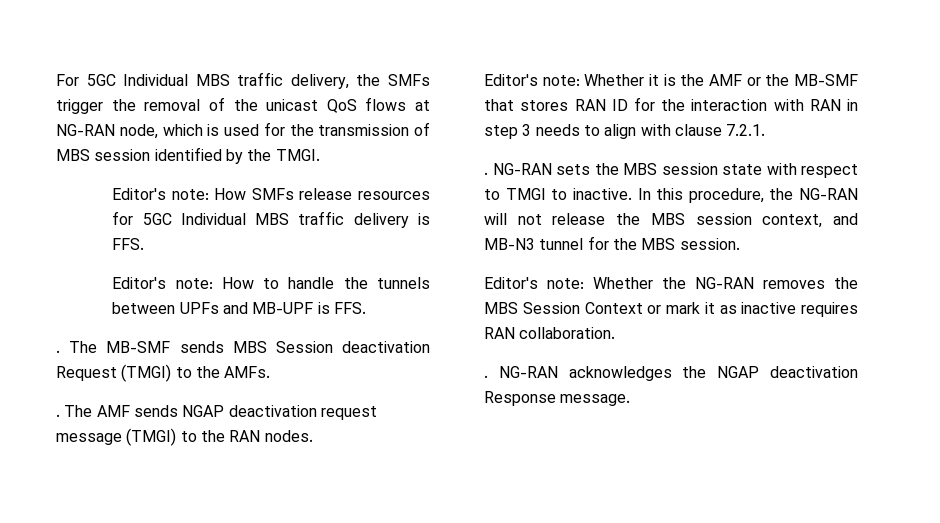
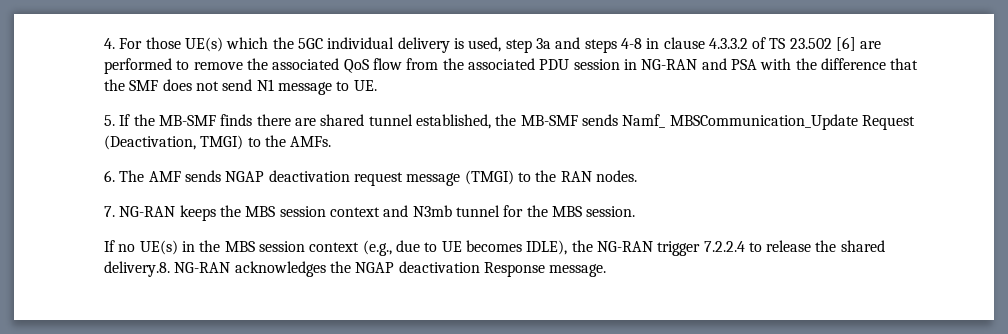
- For 5GC Individual MBS traffic delivery, the SMFs trigger the removal of the unicast QoS flows at NG-RAN node, which is used for the transmission of MBS session identified by the TMGI.
- Editor's note: How SMFs release resources for 5GC Individual MBS traffic delivery is FFS.
- Editor's note: How to handle the tunnels between UPFs and MB-UPF is FFS.
- . The MB-SMF sends MBS Session deactivation Request (TMGI) to the AMFs.
+ 4. For those UE(s) which the 5GC individual delivery is used, step 3a and steps 4-8 in clause 4.3.3.2 of TS 23.502 [6] are performed to remove the associated QoS flow from the associated PDU session in NG-RAN and PSA with the difference that the SMF does not send N1 message to UE.
+ 5. If the MB-SMF finds there are shared tunnel established, the MB-SMF sends Namf_ MBSCommunication_Update Request (Deactivation, TMGI) to the AMFs.
- . The AMF sends NGAP deactivation request message (TMGI) to the RAN nodes.
+ 6. The AMF sends NGAP deactivation request message (TMGI) to the RAN nodes.
- Editor's note: Whether it is the AMF or the MB-SMF that stores RAN ID for the interaction with RAN in step 3 needs to align with clause 7.2.1.
- . NG-RAN sets the MBS session state with respect to TMGI to inactive. In this procedure, the NG-RAN will not release the MBS session context, and MB-N3 tunnel for the MBS session.
+ 7. NG-RAN keeps the MBS session context and N3mb tunnel for the MBS session.
- Editor's note: Whether the NG-RAN removes the MBS Session Context or mark it as inactive requires RAN collaboration.
- . NG-RAN acknowledges the NGAP deactivation Response message.
+ If no UE(s) in the MBS session context (e.g., due to UE becomes IDLE), the NG-RAN trigger 7.2.2.4 to release the shared delivery.8. NG-RAN acknowledges the NGAP deactivation Response message.

